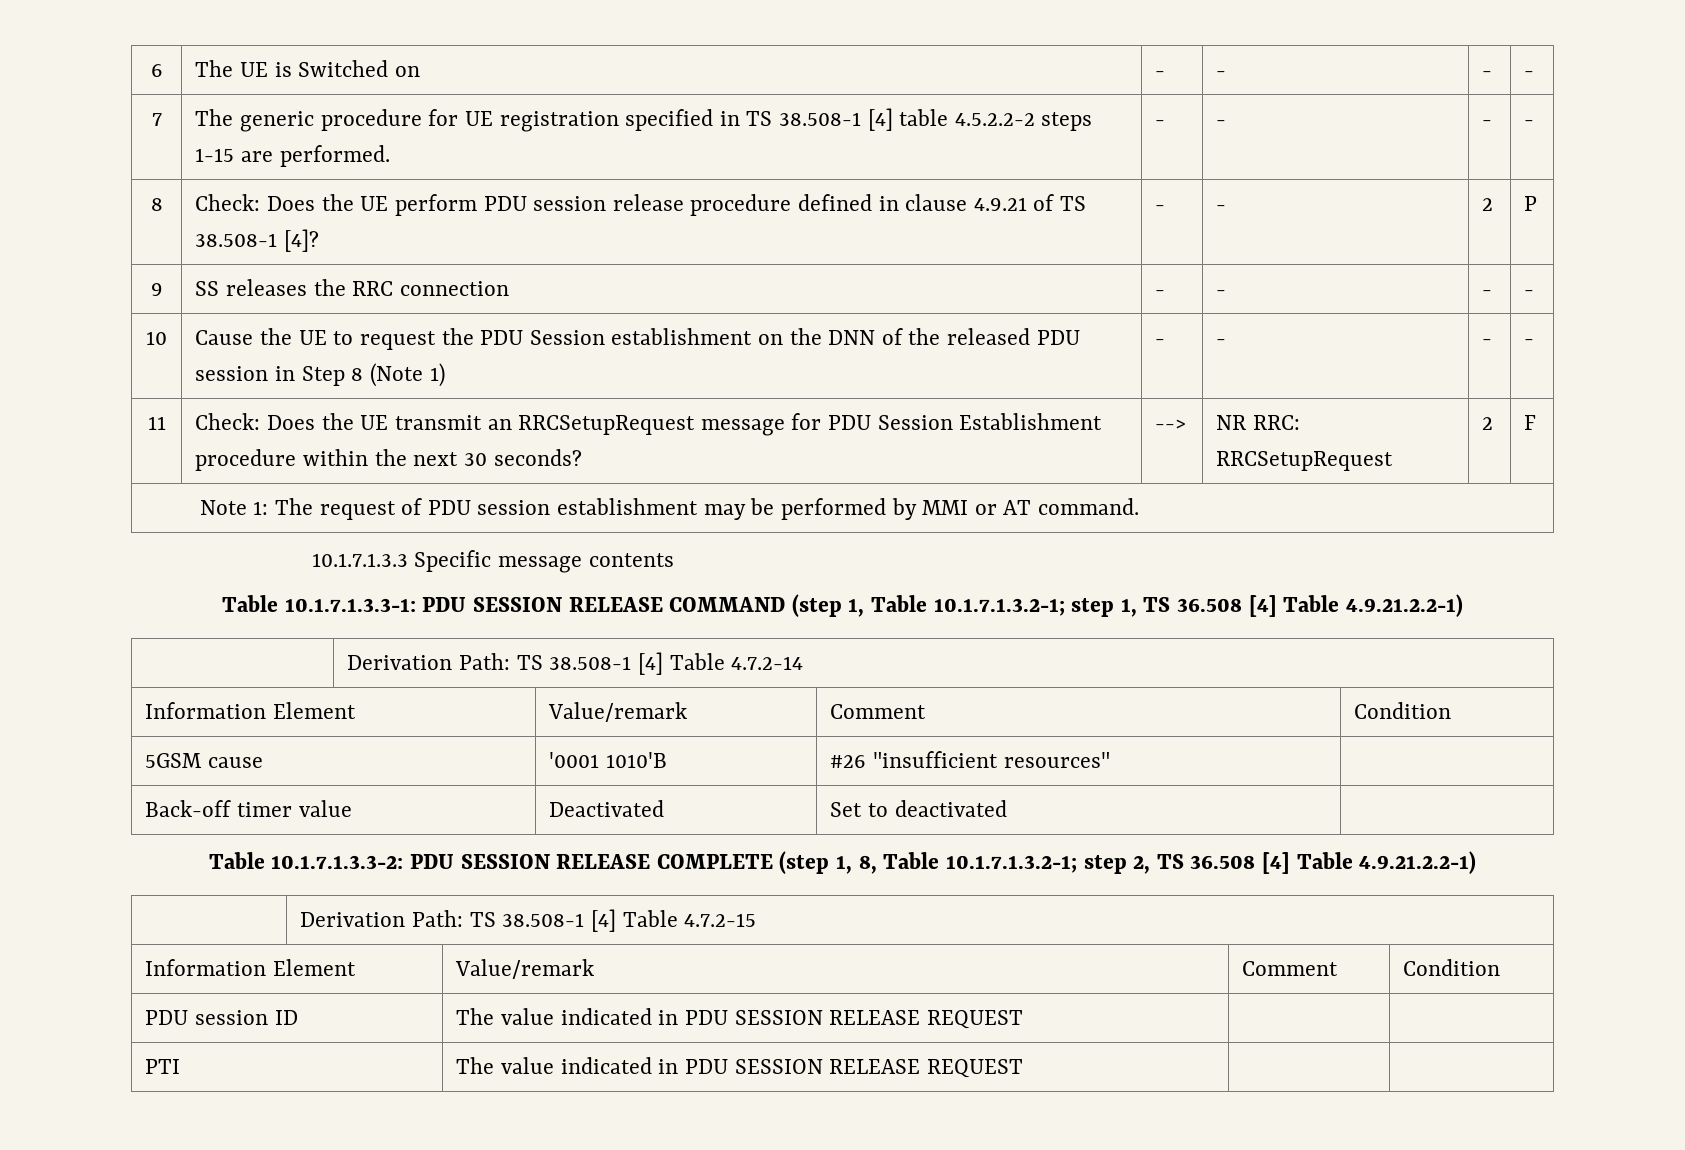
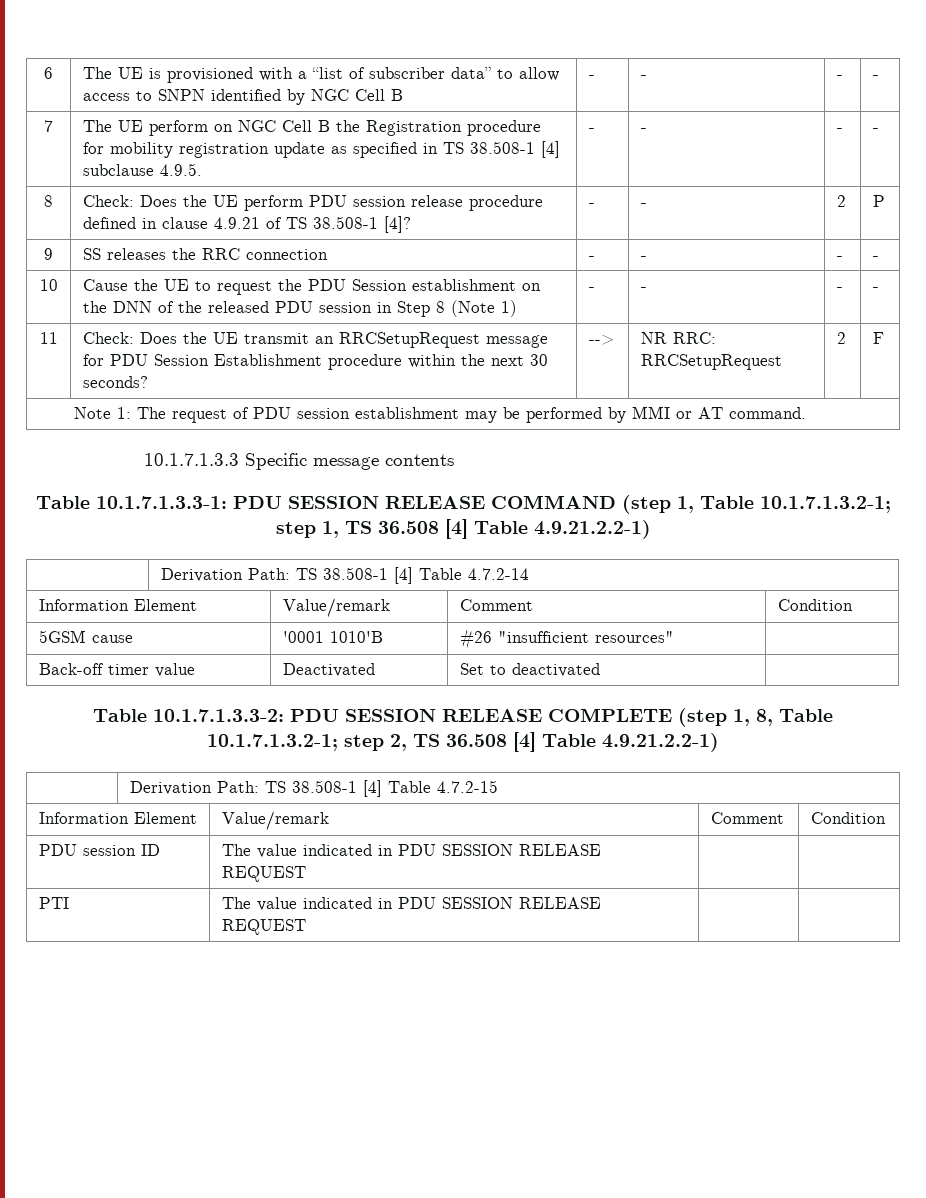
- 6 | The UE is Switched on | - | - | - | -
+ 6 | The UE is provisioned with a “list of subscriber data” to allow access to SNPN identified by NGC Cell B | - | - | - | -
- 7 | The generic procedure for UE registration specified in TS 38.508-1 [4] table 4.5.2.2-2 steps 1-15 are performed. | - | - | - | -
+ 7 | The UE perform on NGC Cell B the Registration procedure for mobility registration update as specified in TS 38.508-1 [4] subclause 4.9.5. | - | - | - | -

